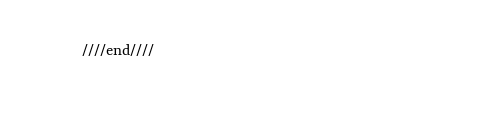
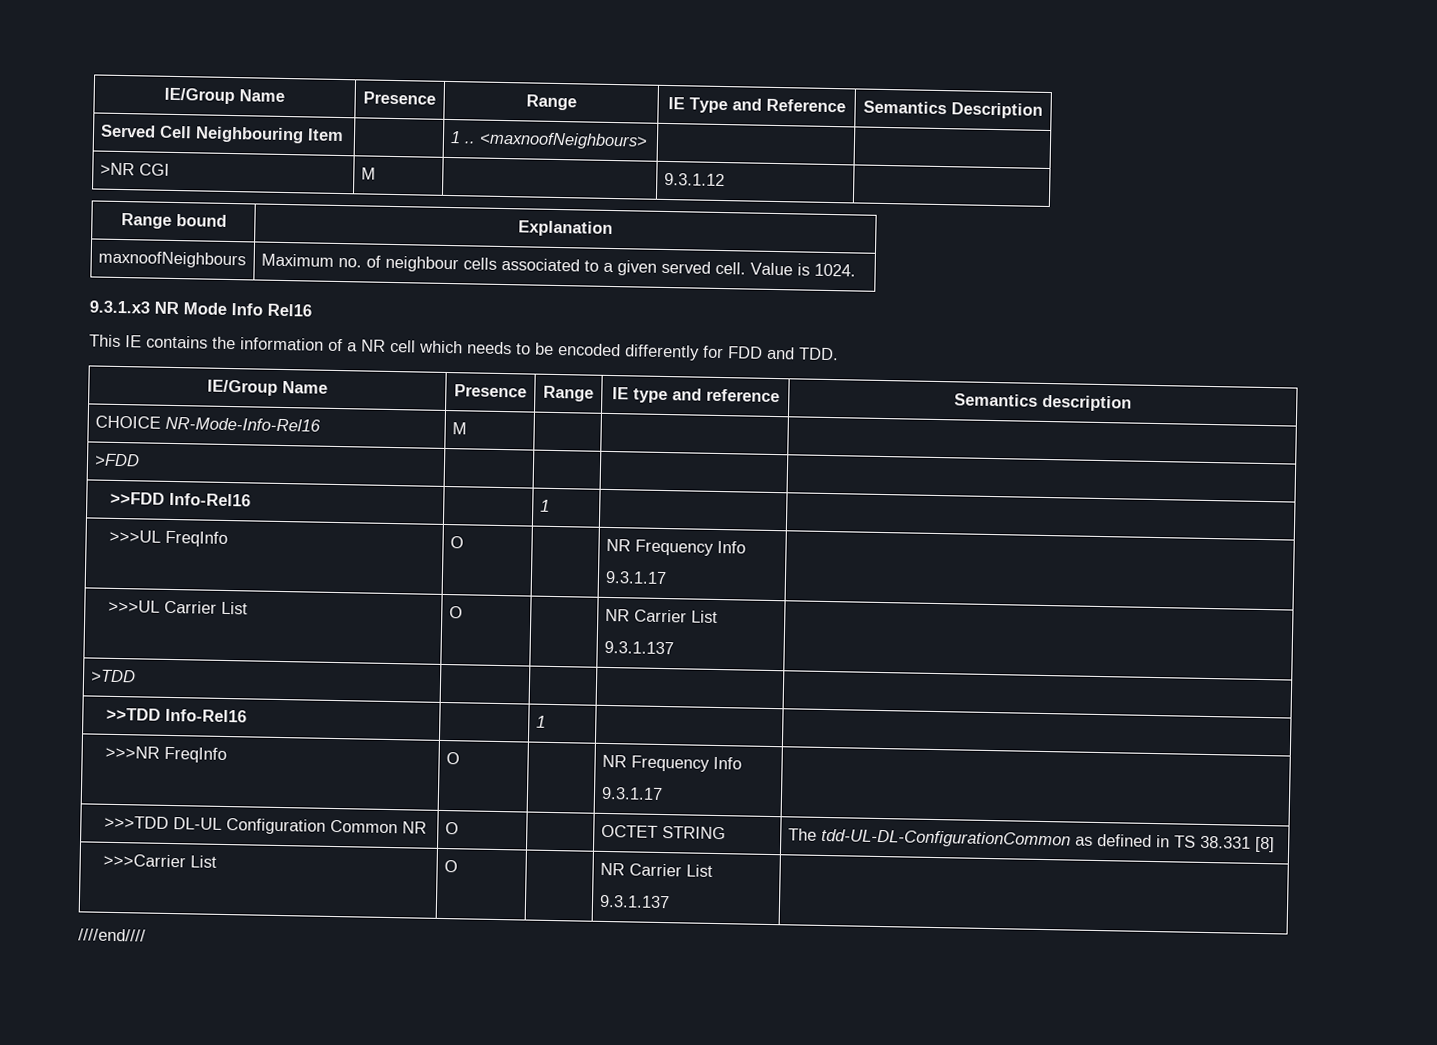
+ IE/Group Name | Presence | Range | IE Type and Reference | Semantics Description
+ Served Cell Neighbouring Item | | 1 .. <maxnoofNeighbours> | |
+ >NR CGI | M | | 9.3.1.12 |
+ Range bound | Explanation
+ maxnoofNeighbours | Maximum no. of neighbour cells associated to a given served cell. Value is 1024.
+ 9.3.1.x3 NR Mode Info Rel16
+ This IE contains the information of a NR cell which needs to be encoded differently for FDD and TDD.
+ IE/Group Name | Presence | Range | IE type and reference | Semantics description
+ CHOICE NR-Mode-Info-Rel16 | M | | |
+ >FDD | | | |
+ >>FDD Info-Rel16 | | 1 | |
+ >>>UL FreqInfo | O | | NR Frequency Info
+ 9.3.1.17 |
+ >>>UL Carrier List | O | | NR Carrier List
+ 9.3.1.137 |
+ >TDD | | | |
+ >>TDD Info-Rel16 | | 1 | |
+ >>>NR FreqInfo | O | | NR Frequency Info
+ 9.3.1.17 |
+ >>>TDD DL-UL Configuration Common NR | O | | OCTET STRING | The tdd-UL-DL-ConfigurationCommon as defined in TS 38.331 [8]
+ >>>Carrier List | O | | NR Carrier List
+ 9.3.1.137 |

